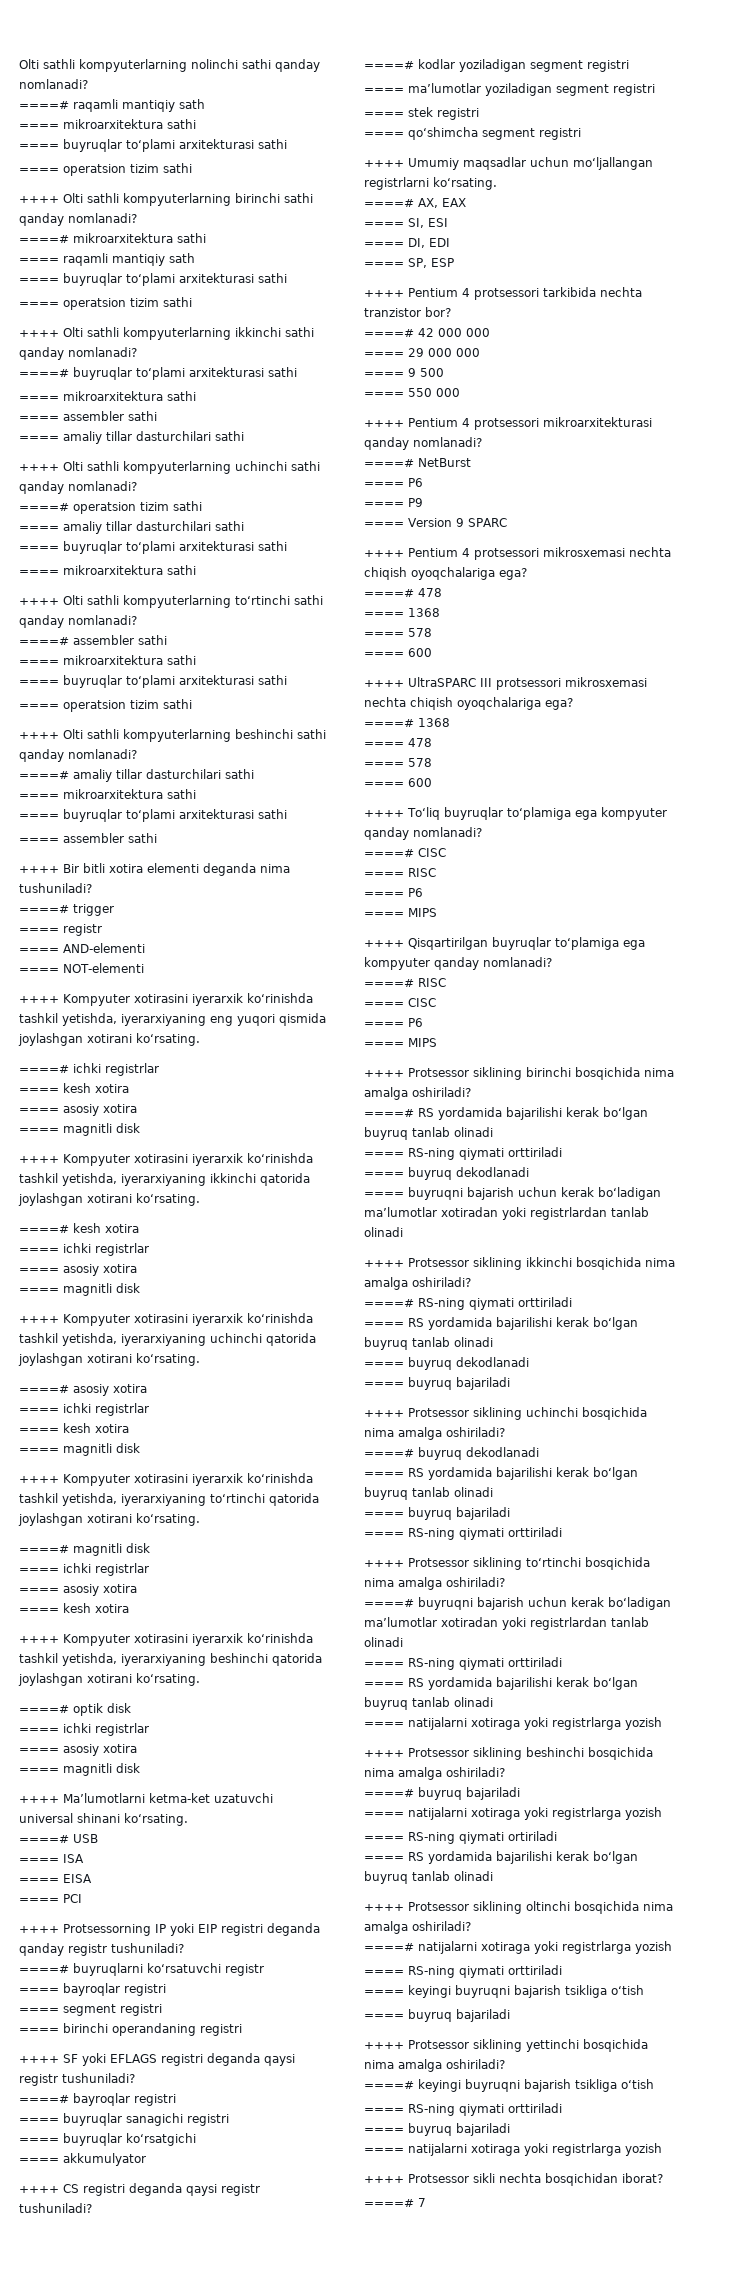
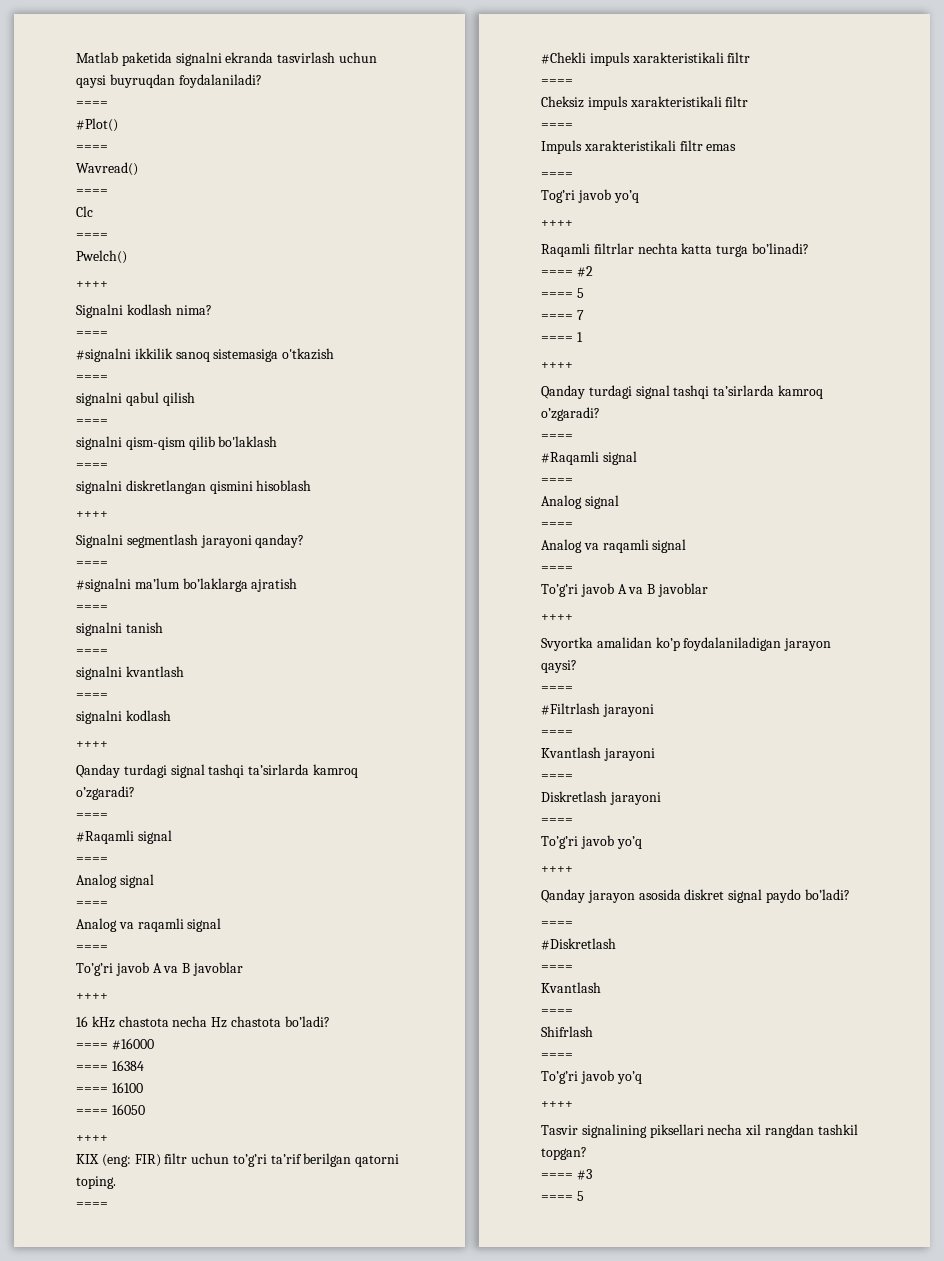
- Olti sathli kompyuterlarning nolinchi sathi qanday nomlanadi?
- ====# raqamli mantiqiy sath
- ==== mikroarxitektura sathi
- ==== buyruqlar to‘plami arxitekturasi sathi
- ==== operatsion tizim sathi
- ++++ Olti sathli kompyuterlarning birinchi sathi qanday nomlanadi?
- ====# mikroarxitektura sathi
- ==== raqamli mantiqiy sath
- ==== buyruqlar to‘plami arxitekturasi sathi
- ==== operatsion tizim sathi
- ++++ Olti sathli kompyuterlarning ikkinchi sathi qanday nomlanadi?
- ====# buyruqlar to‘plami arxitekturasi sathi
- ==== mikroarxitektura sathi
- ==== assembler sathi
- ==== amaliy tillar dasturchilari sathi
- ++++ Olti sathli kompyuterlarning uchinchi sathi qanday nomlanadi?
- ====# operatsion tizim sathi
- ==== amaliy tillar dasturchilari sathi
- ==== buyruqlar to‘plami arxitekturasi sathi
- ==== mikroarxitektura sathi
- ++++ Olti sathli kompyuterlarning to‘rtinchi sathi qanday nomlanadi?
- ====# assembler sathi
- ==== mikroarxitektura sathi
- ==== buyruqlar to‘plami arxitekturasi sathi
- ==== operatsion tizim sathi
- ++++ Olti sathli kompyuterlarning beshinchi sathi qanday nomlanadi?
- ====# amaliy tillar dasturchilari sathi
- ==== mikroarxitektura sathi
- ==== buyruqlar to‘plami arxitekturasi sathi
- ==== assembler sathi
- ++++ Bir bitli xotira elementi deganda nima tushuniladi?
- ====# trigger
- ==== registr
- ==== AND-elementi
- ==== NOT-elementi
- ++++ Kompyuter xotirasini iyerarxik ko‘rinishda tashkil yetishda, iyerarxiyaning eng yuqori qismida joylashgan xotirani ko‘rsating.
- ====# ichki registrlar
- ==== kesh xotira
- ==== asosiy xotira
- ==== magnitli disk
- ++++ Kompyuter xotirasini iyerarxik ko‘rinishda tashkil yetishda, iyerarxiyaning ikkinchi qatorida joylashgan xotirani ko‘rsating.
- ====# kesh xotira
- ==== ichki registrlar
- ==== asosiy xotira
- ==== magnitli disk
- ++++ Kompyuter xotirasini iyerarxik ko‘rinishda tashkil yetishda, iyerarxiyaning uchinchi qatorida joylashgan xotirani ko‘rsating.
- ====# asosiy xotira
- ==== ichki registrlar
- ==== kesh xotira
- ==== magnitli disk
- ++++ Kompyuter xotirasini iyerarxik ko‘rinishda tashkil yetishda, iyerarxiyaning to‘rtinchi qatorida joylashgan xotirani ko‘rsating.
- ====# magnitli disk
- ==== ichki registrlar
- ==== asosiy xotira
- ==== kesh xotira
- ++++ Kompyuter xotirasini iyerarxik ko‘rinishda tashkil yetishda, iyerarxiyaning beshinchi qatorida joylashgan xotirani ko‘rsating.
- ====# optik disk
- ==== ichki registrlar
- ==== asosiy xotira
- ==== magnitli disk
- ++++ Ma’lumotlarni ketma-ket uzatuvchi universal shinani ko‘rsating.
- ====# USB
- ==== ISA
- ==== EISA
- ==== PCI
- ++++ Protsessorning IP yoki EIP registri deganda qanday registr tushuniladi?
- ====# buyruqlarni ko‘rsatuvchi registr
- ==== bayroqlar registri
- ==== segment registri
- ==== birinchi operandaning registri
- ++++ SF yoki EFLAGS registri deganda qaysi registr tushuniladi?
- ====# bayroqlar registri
- ==== buyruqlar sanagichi registri
- ==== buyruqlar ko‘rsatgichi
- ==== akkumulyator
- ++++ CS registri deganda qaysi registr tushuniladi?
- ====# kodlar yoziladigan segment registri
- ==== ma’lumotlar yoziladigan segment registri
- ==== stek registri
- ==== qo‘shimcha segment registri
- ++++ Umumiy maqsadlar uchun mo‘ljallangan registrlarni ko‘rsating.
- ====# AX, EAX
- ==== SI, ESI
- ==== DI, EDI
- ==== SP, ESP
- ++++ Pentium 4 protsessori tarkibida nechta tranzistor bor?
- ====# 42 000 000
- ==== 29 000 000
- ==== 9 500
- ==== 550 000
- ++++ Pentium 4 protsessori mikroarxitekturasi qanday nomlanadi?
- ====# NetBurst
- ==== P6
- ==== P9
- ==== Version 9 SPARC
- ++++ Pentium 4 protsessori mikrosxemasi nechta chiqish oyoqchalariga ega?
- ====# 478
- ==== 1368
- ==== 578
- ==== 600
- ++++ UltraSPARC III protsessori mikrosxemasi nechta chiqish oyoqchalariga ega?
- ====# 1368
- ==== 478
- ==== 578
- ==== 600
- ++++ To‘liq buyruqlar to‘plamiga ega kompyuter qanday nomlanadi?
- ====# CISC
- ==== RISC
- ==== P6
- ==== MIPS
- ++++ Qisqartirilgan buyruqlar to‘plamiga ega kompyuter qanday nomlanadi?
- ====# RISC
- ==== CISC
- ==== P6
- ==== MIPS
- ++++ Protsessor siklining birinchi bosqichida nima amalga oshiriladi?
- ====# RS yordamida bajarilishi kerak bo‘lgan buyruq tanlab olinadi
- ==== RS-ning qiymati orttiriladi
- ==== buyruq dekodlanadi
- ==== buyruqni bajarish uchun kerak bo‘ladigan ma’lumotlar xotiradan yoki registrlardan tanlab olinadi
- ++++ Protsessor siklining ikkinchi bosqichida nima amalga oshiriladi?
- ====# RS-ning qiymati orttiriladi
- ==== RS yordamida bajarilishi kerak bo‘lgan buyruq tanlab olinadi
- ==== buyruq dekodlanadi
- ==== buyruq bajariladi
- ++++ Protsessor siklining uchinchi bosqichida nima amalga oshiriladi?
- ====# buyruq dekodlanadi
- ==== RS yordamida bajarilishi kerak bo‘lgan buyruq tanlab olinadi
- ==== buyruq bajariladi
- ==== RS-ning qiymati orttiriladi
- ++++ Protsessor siklining to‘rtinchi bosqichida nima amalga oshiriladi?
- ====# buyruqni bajarish uchun kerak bo‘ladigan ma’lumotlar xotiradan yoki registrlardan tanlab olinadi
- ==== RS-ning qiymati orttiriladi
- ==== RS yordamida bajarilishi kerak bo‘lgan buyruq tanlab olinadi
- ==== natijalarni xotiraga yoki registrlarga yozish
- ++++ Protsessor siklining beshinchi bosqichida nima amalga oshiriladi?
- ====# buyruq bajariladi
- ==== natijalarni xotiraga yoki registrlarga yozish
- ==== RS-ning qiymati ortiriladi
- ==== RS yordamida bajarilishi kerak bo‘lgan buyruq tanlab olinadi
- ++++ Protsessor siklining oltinchi bosqichida nima amalga oshiriladi?
- ====# natijalarni xotiraga yoki registrlarga yozish
- ==== RS-ning qiymati orttiriladi
- ==== keyingi buyruqni bajarish tsikliga o‘tish
- ==== buyruq bajariladi
- ++++ Protsessor siklining yettinchi bosqichida nima amalga oshiriladi?
- ====# keyingi buyruqni bajarish tsikliga o‘tish
- ==== RS-ning qiymati orttiriladi
- ==== buyruq bajariladi
- ==== natijalarni xotiraga yoki registrlarga yozish
- ++++ Protsessor sikli nechta bosqichidan iborat?
- ====# 7
+ Matlab paketida signalni ekranda tasvirlash uchun qaysi buyruqdan foydalaniladi?
+ ====
+ #Plot()
+ ====
+ Wavread()
+ ====
+ Clc
+ ====
+ Pwelch()
+ ++++
+ Signalni kodlash nima?
+ ====
+ #signalni ikkilik sanoq sistemasiga o'tkazish
+ ====
+ signalni qabul qilish
+ ====
+ signalni qism-qism qilib bo'laklash
+ ====
+ signalni diskretlangan qismini hisoblash
+ ++++
+ Signalni segmentlash jarayoni qanday?
+ ====
+ #signalni ma’lum bo’laklarga ajratish
+ ====
+ signalni tanish
+ ====
+ signalni kvantlash
+ ====
+ signalni kodlash
+ ++++
+ Qanday turdagi signal tashqi ta’sirlarda kamroq o’zgaradi?
+ ====
+ #Raqamli signal
+ ====
+ Analog signal
+ ====
+ Analog va raqamli signal
+ ====
+ To’g’ri javob A va B javoblar
+ ++++
+ 16 kHz chastota necha Hz chastota bo’ladi?
+ ==== #16000
+ ==== 16384
+ ==== 16100
+ ==== 16050
+ ++++
+ KIX (eng: FIR) filtr uchun to’g’ri ta’rif berilgan qatorni toping.
+ ====
+ #Chekli impuls xarakteristikali filtr
+ ====
+ Cheksiz impuls xarakteristikali filtr
+ ====
+ Impuls xarakteristikali filtr emas
+ ====
+ Tog’ri javob yo’q
+ ++++
+ Raqamli filtrlar nechta katta turga bo’linadi?
+ ==== #2
+ ==== 5
+ ==== 7
+ ==== 1
+ ++++
+ Qanday turdagi signal tashqi ta’sirlarda kamroq o’zgaradi?
+ ====
+ #Raqamli signal
+ ====
+ Analog signal
+ ====
+ Analog va raqamli signal
+ ====
+ To’g’ri javob A va B javoblar
+ ++++
+ Svyortka amalidan ko’p foydalaniladigan jarayon qaysi?
+ ====
+ #Filtrlash jarayoni
+ ====
+ Kvantlash jarayoni
+ ====
+ Diskretlash jarayoni
+ ====
+ To’g’ri javob yo’q
+ ++++
+ Qanday jarayon asosida diskret signal paydo bo’ladi?
+ ====
+ #Diskretlash
+ ====
+ Kvantlash
+ ====
+ Shifrlash
+ ====
+ To’g’ri javob yo’q
+ ++++
+ Tasvir signalining piksellari necha xil rangdan tashkil topgan?
+ ==== #3
+ ==== 5

